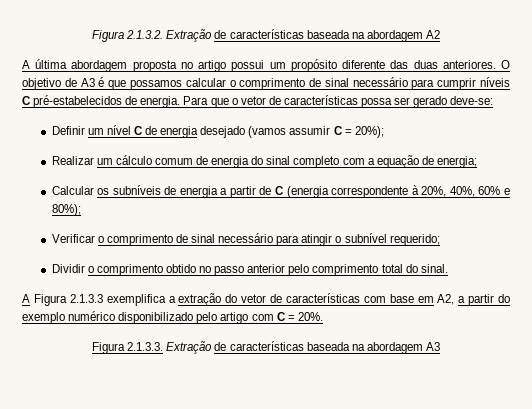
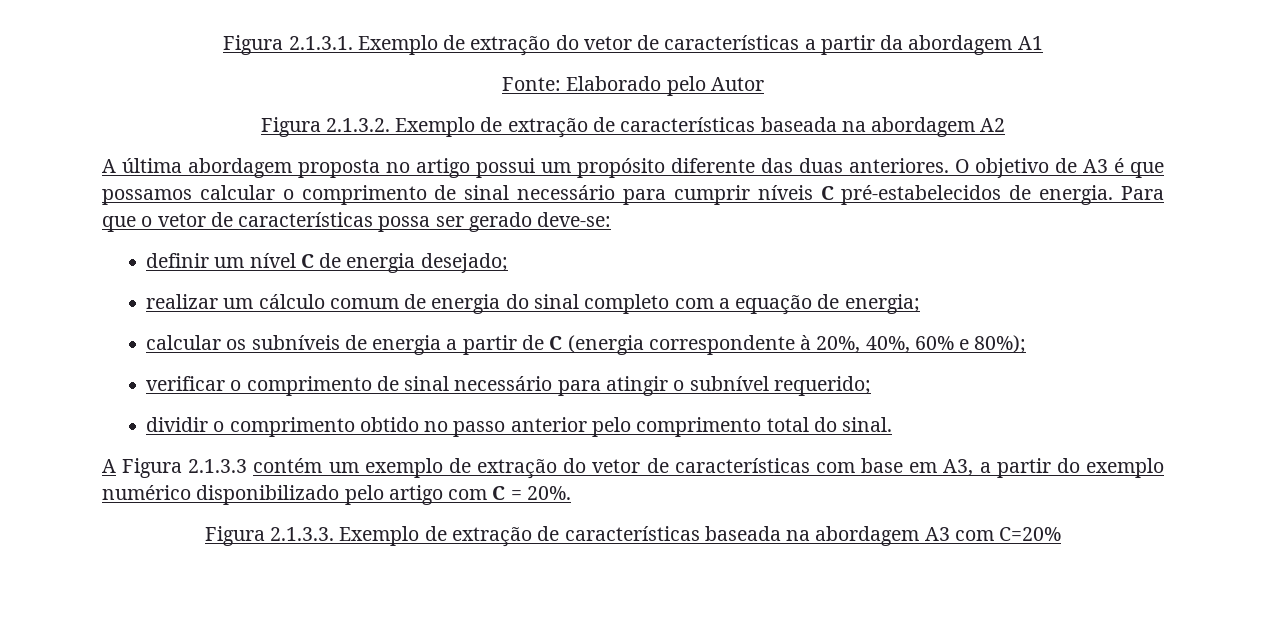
- Figura 2.1.3.2. Extração de características baseada na abordagem A2
+ Figura 2.1.3.1. Exemplo de extração do vetor de características a partir da abordagem A1
+ Fonte: Elaborado pelo Autor
+ Figura 2.1.3.2. Exemplo de extração de características baseada na abordagem A2
- Definir um nível C de energia desejado (vamos assumir C = 20%);
- Realizar um cálculo comum de energia do sinal completo com a equação de energia;
+ definir um nível C de energia desejado;
+ realizar um cálculo comum de energia do sinal completo com a equação de energia;
- Calcular os subníveis de energia a partir de C (energia correspondente à 20%, 40%, 60% e 80%);
+ calcular os subníveis de energia a partir de C (energia correspondente à 20%, 40%, 60% e 80%);
- Verificar o comprimento de sinal necessário para atingir o subnível requerido;
+ verificar o comprimento de sinal necessário para atingir o subnível requerido;
- Dividir o comprimento obtido no passo anterior pelo comprimento total do sinal.
+ dividir o comprimento obtido no passo anterior pelo comprimento total do sinal.
- A Figura 2.1.3.3 exemplifica a extração do vetor de características com base em A2, a partir do exemplo numérico disponibilizado pelo artigo com C = 20%.
+ A Figura 2.1.3.3 contém um exemplo de extração do vetor de características com base em A3, a partir do exemplo numérico disponibilizado pelo artigo com C = 20%.
- Figura 2.1.3.3. Extração de características baseada na abordagem A3
+ Figura 2.1.3.3. Exemplo de extração de características baseada na abordagem A3 com C=20%

